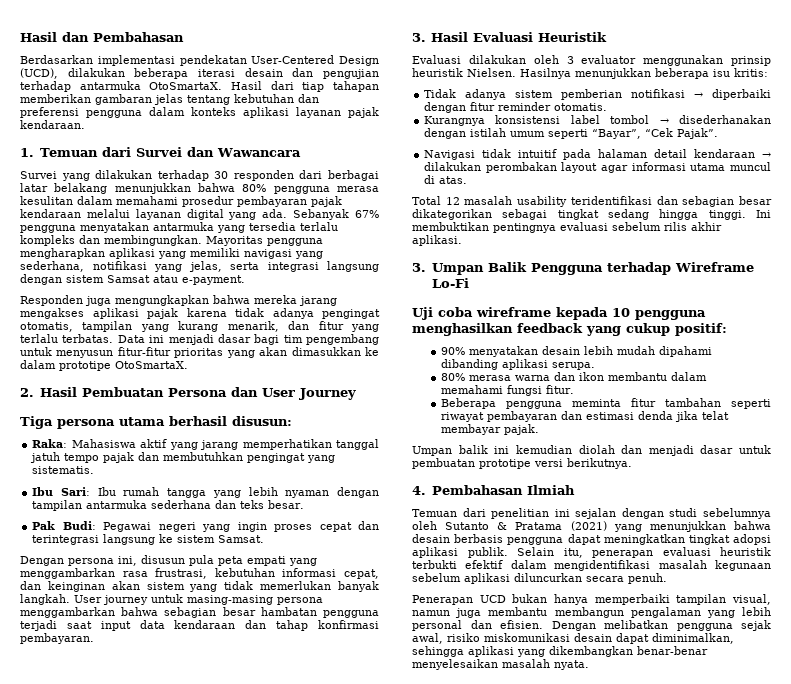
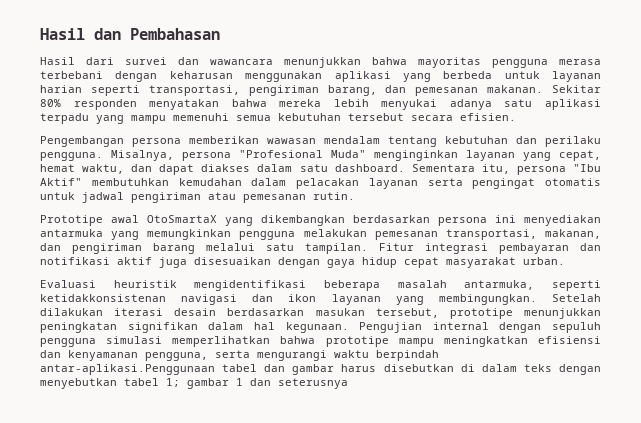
- Berdasarkan implementasi pendekatan User-Centered Design (UCD), dilakukan beberapa iterasi desain dan pengujian terhadap antarmuka OtoSmartaX. Hasil dari tiap tahapan memberikan gambaran jelas tentang kebutuhan dan preferensi pengguna dalam konteks aplikasi layanan pajak kendaraan.
- 1. Temuan dari Survei dan Wawancara
- Survei yang dilakukan terhadap 30 responden dari berbagai latar belakang menunjukkan bahwa 80% pengguna merasa kesulitan dalam memahami prosedur pembayaran pajak kendaraan melalui layanan digital yang ada. Sebanyak 67% pengguna menyatakan antarmuka yang tersedia terlalu kompleks dan membingungkan. Mayoritas pengguna mengharapkan aplikasi yang memiliki navigasi yang sederhana, notifikasi yang jelas, serta integrasi langsung dengan sistem Samsat atau e-payment.
- Responden juga mengungkapkan bahwa mereka jarang mengakses aplikasi pajak karena tidak adanya pengingat otomatis, tampilan yang kurang menarik, dan fitur yang terlalu terbatas. Data ini menjadi dasar bagi tim pengembang untuk menyusun fitur-fitur prioritas yang akan dimasukkan ke dalam prototipe OtoSmartaX.
- 2. Hasil Pembuatan Persona dan User Journey
- Tiga persona utama berhasil disusun:
- Raka: Mahasiswa aktif yang jarang memperhatikan tanggal jatuh tempo pajak dan membutuhkan pengingat yang sistematis.
- Ibu Sari: Ibu rumah tangga yang lebih nyaman dengan tampilan antarmuka sederhana dan teks besar.
- Pak Budi: Pegawai negeri yang ingin proses cepat dan terintegrasi langsung ke sistem Samsat.
- Dengan persona ini, disusun pula peta empati yang menggambarkan rasa frustrasi, kebutuhan informasi cepat, dan keinginan akan sistem yang tidak memerlukan banyak langkah. User journey untuk masing-masing persona menggambarkan bahwa sebagian besar hambatan pengguna terjadi saat input data kendaraan dan tahap konfirmasi pembayaran.
- 3. Hasil Evaluasi Heuristik
- Evaluasi dilakukan oleh 3 evaluator menggunakan prinsip heuristik Nielsen. Hasilnya menunjukkan beberapa isu kritis:
- Tidak adanya sistem pemberian notifikasi → diperbaiki dengan fitur reminder otomatis.
- Kurangnya konsistensi label tombol → disederhanakan dengan istilah umum seperti “Bayar”, “Cek Pajak”.
- Navigasi tidak intuitif pada halaman detail kendaraan → dilakukan perombakan layout agar informasi utama muncul di atas.
- Total 12 masalah usability teridentifikasi dan sebagian besar dikategorikan sebagai tingkat sedang hingga tinggi. Ini membuktikan pentingnya evaluasi sebelum rilis akhir aplikasi.
- 3. Umpan Balik Pengguna terhadap Wireframe Lo-Fi
- Uji coba wireframe kepada 10 pengguna menghasilkan feedback yang cukup positif:
- 90% menyatakan desain lebih mudah dipahami dibanding aplikasi serupa.
- 80% merasa warna dan ikon membantu dalam memahami fungsi fitur.
- Beberapa pengguna meminta fitur tambahan seperti riwayat pembayaran dan estimasi denda jika telat membayar pajak.
- Umpan balik ini kemudian diolah dan menjadi dasar untuk pembuatan prototipe versi berikutnya.
- 4. Pembahasan Ilmiah
- Temuan dari penelitian ini sejalan dengan studi sebelumnya oleh Sutanto & Pratama (2021) yang menunjukkan bahwa desain berbasis pengguna dapat meningkatkan tingkat adopsi aplikasi publik. Selain itu, penerapan evaluasi heuristik terbukti efektif dalam mengidentifikasi masalah kegunaan sebelum aplikasi diluncurkan secara penuh.
- Penerapan UCD bukan hanya memperbaiki tampilan visual, namun juga membantu membangun pengalaman yang lebih personal dan efisien. Dengan melibatkan pengguna sejak awal, risiko miskomunikasi desain dapat diminimalkan, sehingga aplikasi yang dikembangkan benar-benar menyelesaikan masalah nyata.
+ Hasil dari survei dan wawancara menunjukkan bahwa mayoritas pengguna merasa terbebani dengan keharusan menggunakan aplikasi yang berbeda untuk layanan harian seperti transportasi, pengiriman barang, dan pemesanan makanan. Sekitar 80% responden menyatakan bahwa mereka lebih menyukai adanya satu aplikasi terpadu yang mampu memenuhi semua kebutuhan tersebut secara efisien.
+ Pengembangan persona memberikan wawasan mendalam tentang kebutuhan dan perilaku pengguna. Misalnya, persona "Profesional Muda" menginginkan layanan yang cepat, hemat waktu, dan dapat diakses dalam satu dashboard. Sementara itu, persona "Ibu Aktif" membutuhkan kemudahan dalam pelacakan layanan serta pengingat otomatis untuk jadwal pengiriman atau pemesanan rutin.
+ Prototipe awal OtoSmartaX yang dikembangkan berdasarkan persona ini menyediakan antarmuka yang memungkinkan pengguna melakukan pemesanan transportasi, makanan, dan pengiriman barang melalui satu tampilan. Fitur integrasi pembayaran dan notifikasi aktif juga disesuaikan dengan gaya hidup cepat masyarakat urban.
+ Evaluasi heuristik mengidentifikasi beberapa masalah antarmuka, seperti ketidakkonsistenan navigasi dan ikon layanan yang membingungkan. Setelah dilakukan iterasi desain berdasarkan masukan tersebut, prototipe menunjukkan peningkatan signifikan dalam hal kegunaan. Pengujian internal dengan sepuluh pengguna simulasi memperlihatkan bahwa prototipe mampu meningkatkan efisiensi dan kenyamanan pengguna, serta mengurangi waktu berpindah antar-aplikasi.Penggunaan tabel dan gambar harus disebutkan di dalam teks dengan menyebutkan tabel 1; gambar 1 dan seterusnya

